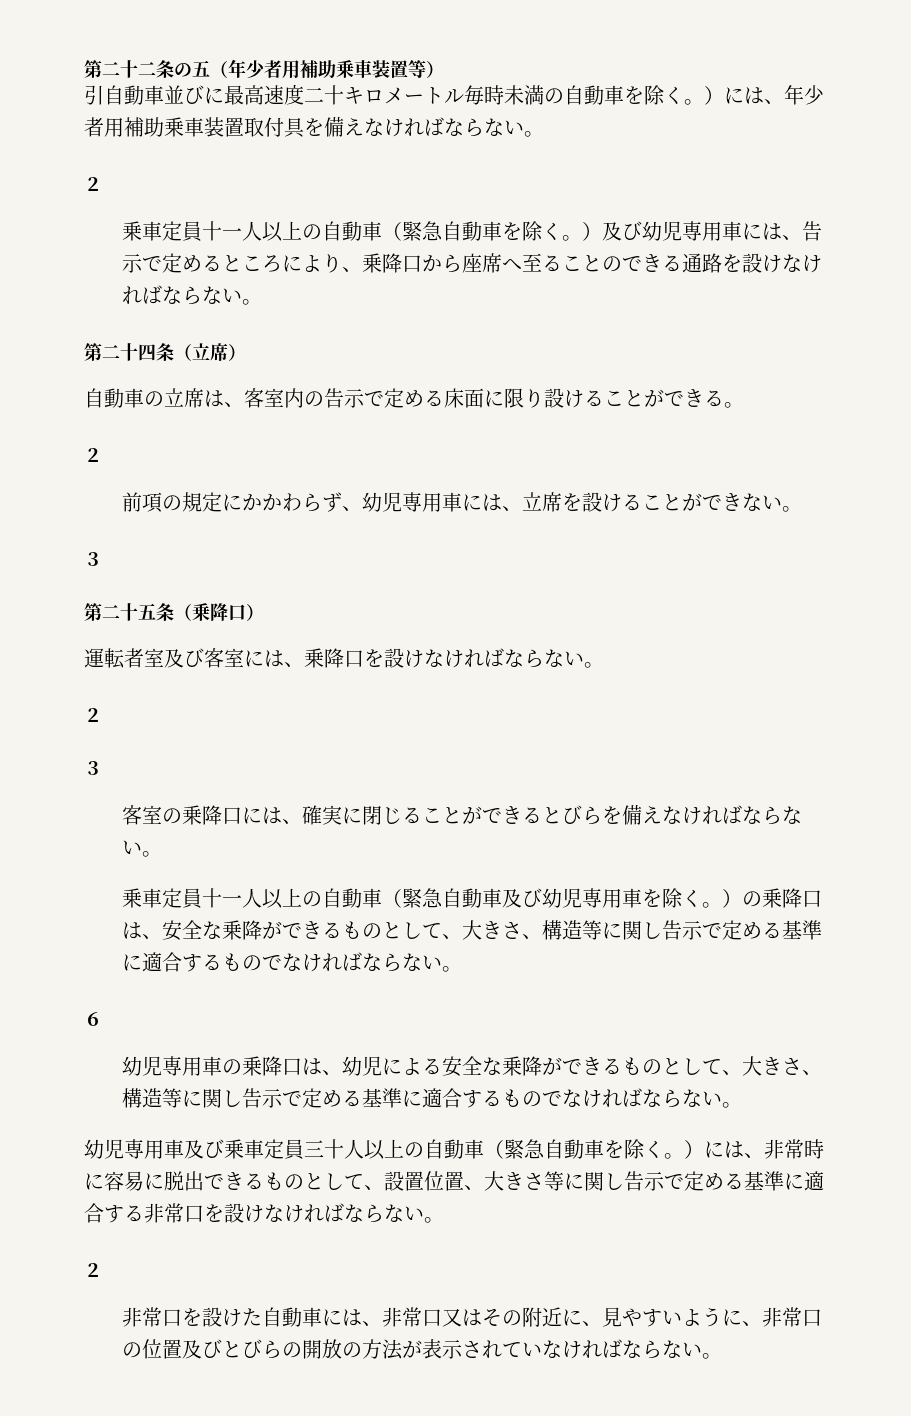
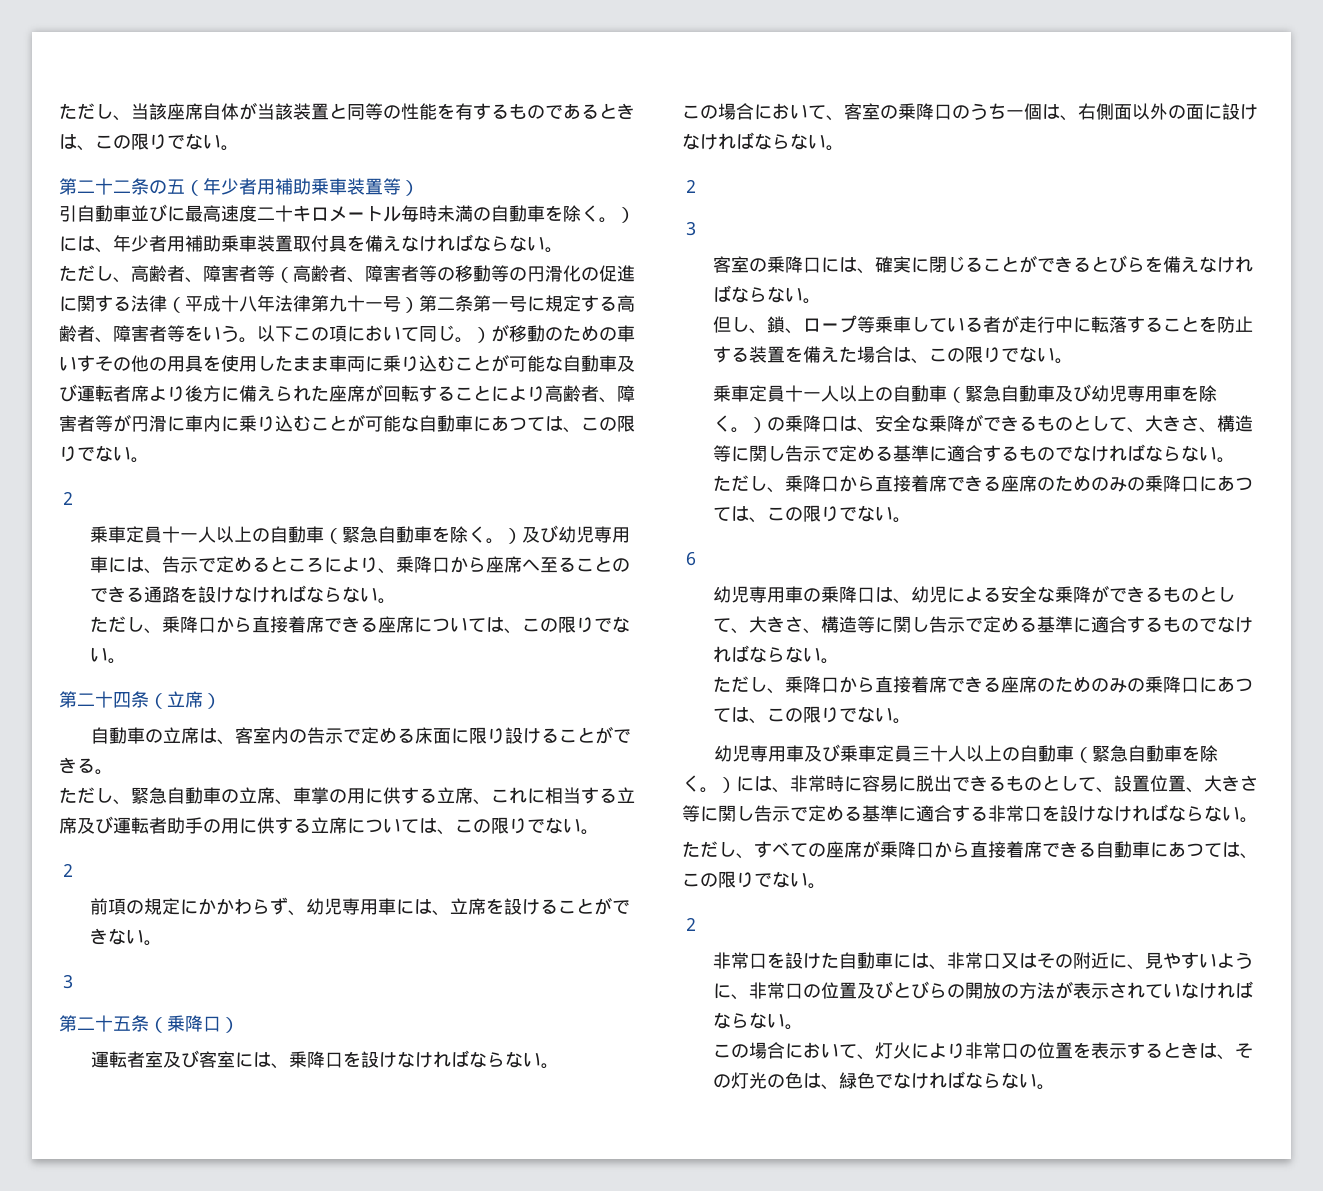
+ ただし、当該座席自体が当該装置と同等の性能を有するものであるときは、この限りでない。
+ ただし、高齢者、障害者等（高齢者、障害者等の移動等の円滑化の促進に関する法律（平成十八年法律第九十一号）第二条第一号に規定する高齢者、障害者等をいう。以下この項において同じ。）が移動のための車いすその他の用具を使用したまま車両に乗り込むことが可能な自動車及び運転者席より後方に備えられた座席が回転することにより高齢者、障害者等が円滑に車内に乗り込むことが可能な自動車にあつては、この限りでない。
+ ただし、乗降口から直接着席できる座席については、この限りでない。
+ ただし、緊急自動車の立席、車掌の用に供する立席、これに相当する立席及び運転者助手の用に供する立席については、この限りでない。
+ この場合において、客室の乗降口のうち一個は、右側面以外の面に設けなければならない。
+ 但し、鎖、ロープ等乗車している者が走行中に転落することを防止する装置を備えた場合は、この限りでない。
  乗車定員十一人以上の自動車（緊急自動車及び幼児専用車を除く。）の乗降口は、安全な乗降ができるものとして、大きさ、構造等に関し告示で定める基準に適合するものでなければならない。
+ ただし、乗降口から直接着席できる座席のためのみの乗降口にあつては、この限りでない。
  幼児専用車の乗降口は、幼児による安全な乗降ができるものとして、大きさ、構造等に関し告示で定める基準に適合するものでなければならない。
+ ただし、乗降口から直接着席できる座席のためのみの乗降口にあつては、この限りでない。
+ ただし、すべての座席が乗降口から直接着席できる自動車にあつては、この限りでない。
+ この場合において、灯火により非常口の位置を表示するときは、その灯光の色は、緑色でなければならない。

